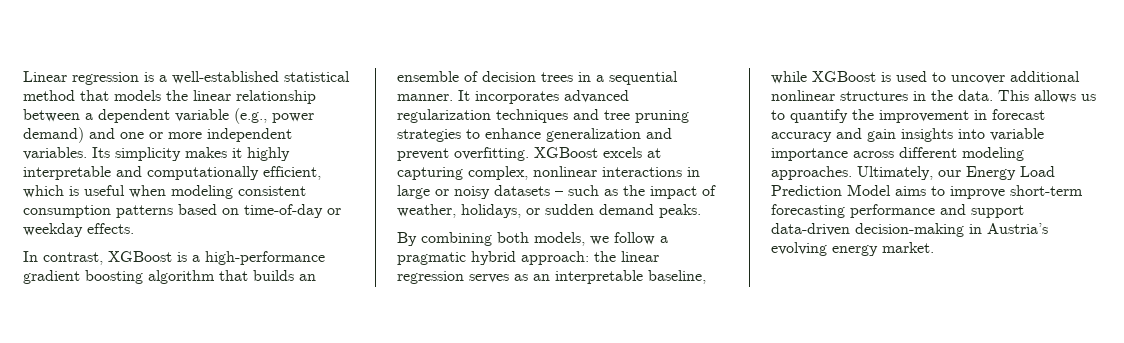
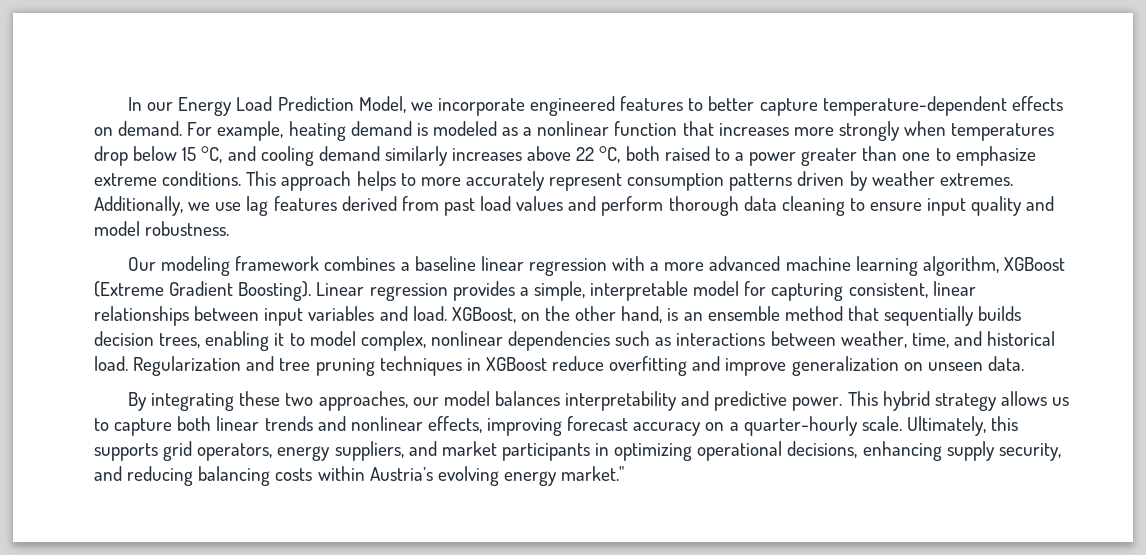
- Linear regression is a well-established statistical method that models the linear relationship between a dependent variable (e.g., power demand) and one or more independent variables. Its simplicity makes it highly interpretable and computationally efficient, which is useful when modeling consistent consumption patterns based on time-of-day or weekday effects.
- In contrast, XGBoost is a high-performance gradient boosting algorithm that builds an ensemble of decision trees in a sequential manner. It incorporates advanced regularization techniques and tree pruning strategies to enhance generalization and prevent overfitting. XGBoost excels at capturing complex, nonlinear interactions in large or noisy datasets – such as the impact of weather, holidays, or sudden demand peaks.
- By combining both models, we follow a pragmatic hybrid approach: the linear regression serves as an interpretable baseline, while XGBoost is used to uncover additional nonlinear structures in the data. This allows us to quantify the improvement in forecast accuracy and gain insights into variable importance across different modeling approaches. Ultimately, our Energy Load Prediction Model aims to improve short-term forecasting performance and support data-driven decision-making in Austria’s evolving energy market.
+ In our Energy Load Prediction Model, we incorporate engineered features to better capture temperature-dependent effects on demand. For example, heating demand is modeled as a nonlinear function that increases more strongly when temperatures drop below 15 °C, and cooling demand similarly increases above 22 °C, both raised to a power greater than one to emphasize extreme conditions. This approach helps to more accurately represent consumption patterns driven by weather extremes. Additionally, we use lag features derived from past load values and perform thorough data cleaning to ensure input quality and model robustness.
+ Our modeling framework combines a baseline linear regression with a more advanced machine learning algorithm, XGBoost (Extreme Gradient Boosting). Linear regression provides a simple, interpretable model for capturing consistent, linear relationships between input variables and load. XGBoost, on the other hand, is an ensemble method that sequentially builds decision trees, enabling it to model complex, nonlinear dependencies such as interactions between weather, time, and historical load. Regularization and tree pruning techniques in XGBoost reduce overfitting and improve generalization on unseen data.
+ By integrating these two approaches, our model balances interpretability and predictive power. This hybrid strategy allows us to capture both linear trends and nonlinear effects, improving forecast accuracy on a quarter-hourly scale. Ultimately, this supports grid operators, energy suppliers, and market participants in optimizing operational decisions, enhancing supply security, and reducing balancing costs within Austria’s evolving energy market."

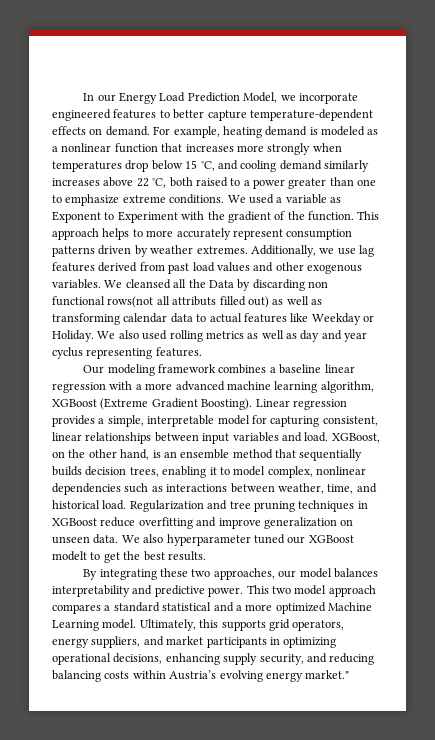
+ We used a variable as Exponent to Experiment with the gradient of the function.
- Additionally, we use lag features derived from past load values and perform thorough data cleaning to ensure input quality and model robustness.
+ Additionally, we use lag features derived from past load values and other exogenous variables. We cleansed all the Data by discarding non functional rows(not all attributs filled out) as well as transforming calendar data to actual features like Weekday or Holiday. We also used rolling metrics as well as day and year cyclus representing features.
+ We also hyperparameter tuned our XGBoost modelt to get the best results.
- This hybrid strategy allows us to capture both linear trends and nonlinear effects, improving forecast accuracy on a quarter-hourly scale.
+ This two model approach compares a standard statistical and a more optimized Machine Learning model.

